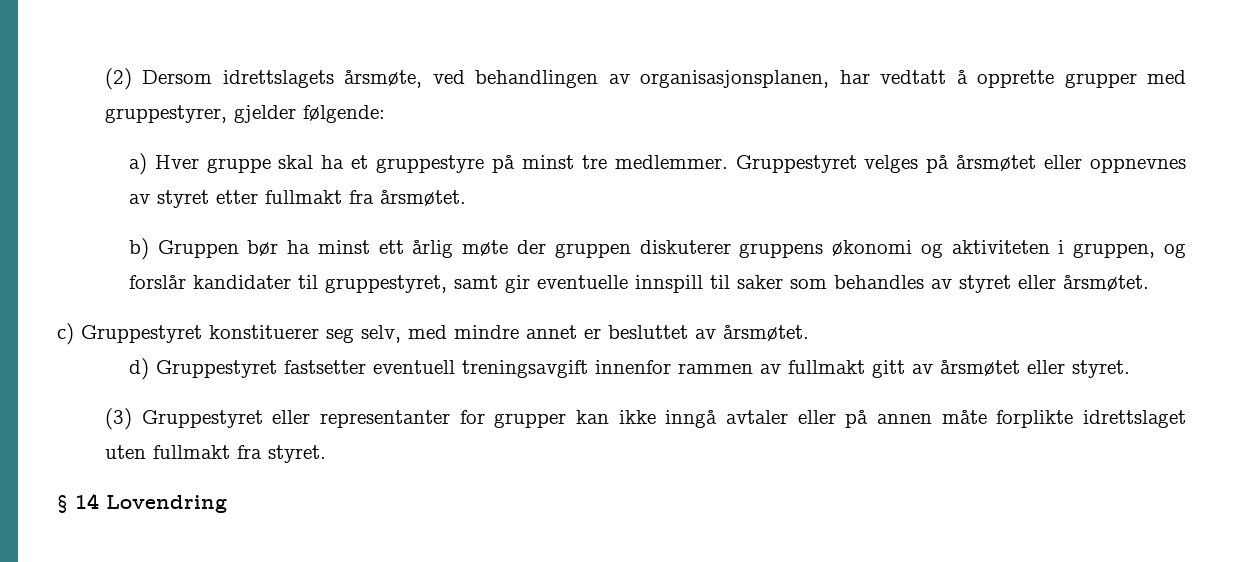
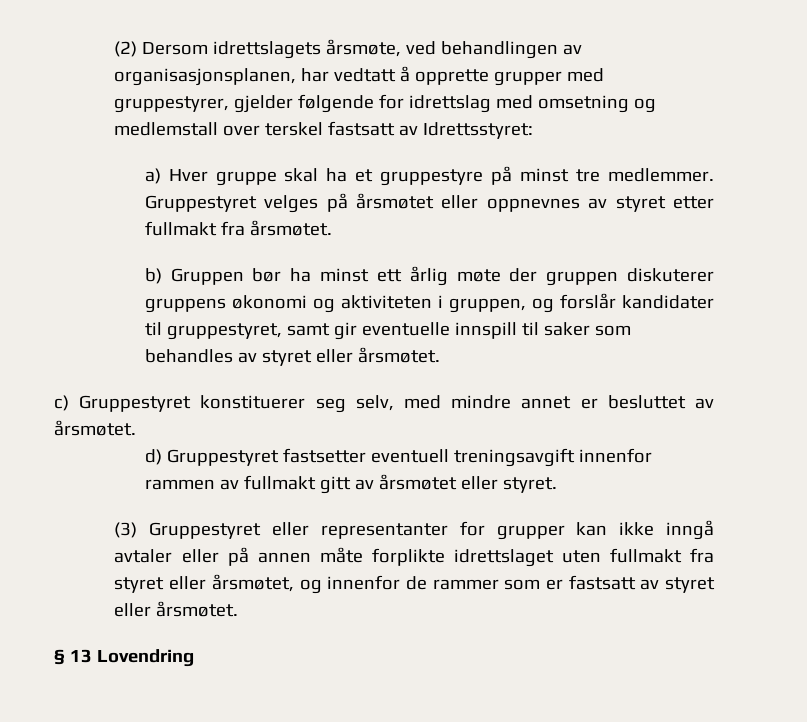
- (2) Dersom idrettslagets årsmøte, ved behandlingen av organisasjonsplanen, har vedtatt å opprette grupper med gruppestyrer, gjelder følgende:
+ (2) Dersom idrettslagets årsmøte, ved behandlingen av organisasjonsplanen, har vedtatt å opprette grupper med gruppestyrer, gjelder følgende for idrettslag med omsetning og medlemstall over terskel fastsatt av Idrettsstyret:
- (3) Gruppestyret eller representanter for grupper kan ikke inngå avtaler eller på annen måte forplikte idrettslaget uten fullmakt fra styret.
+ (3) Gruppestyret eller representanter for grupper kan ikke inngå avtaler eller på annen måte forplikte idrettslaget uten fullmakt fra styret eller årsmøtet, og innenfor de rammer som er fastsatt av styret eller årsmøtet.
- § 14 Lovendring
+ § 13 Lovendring

